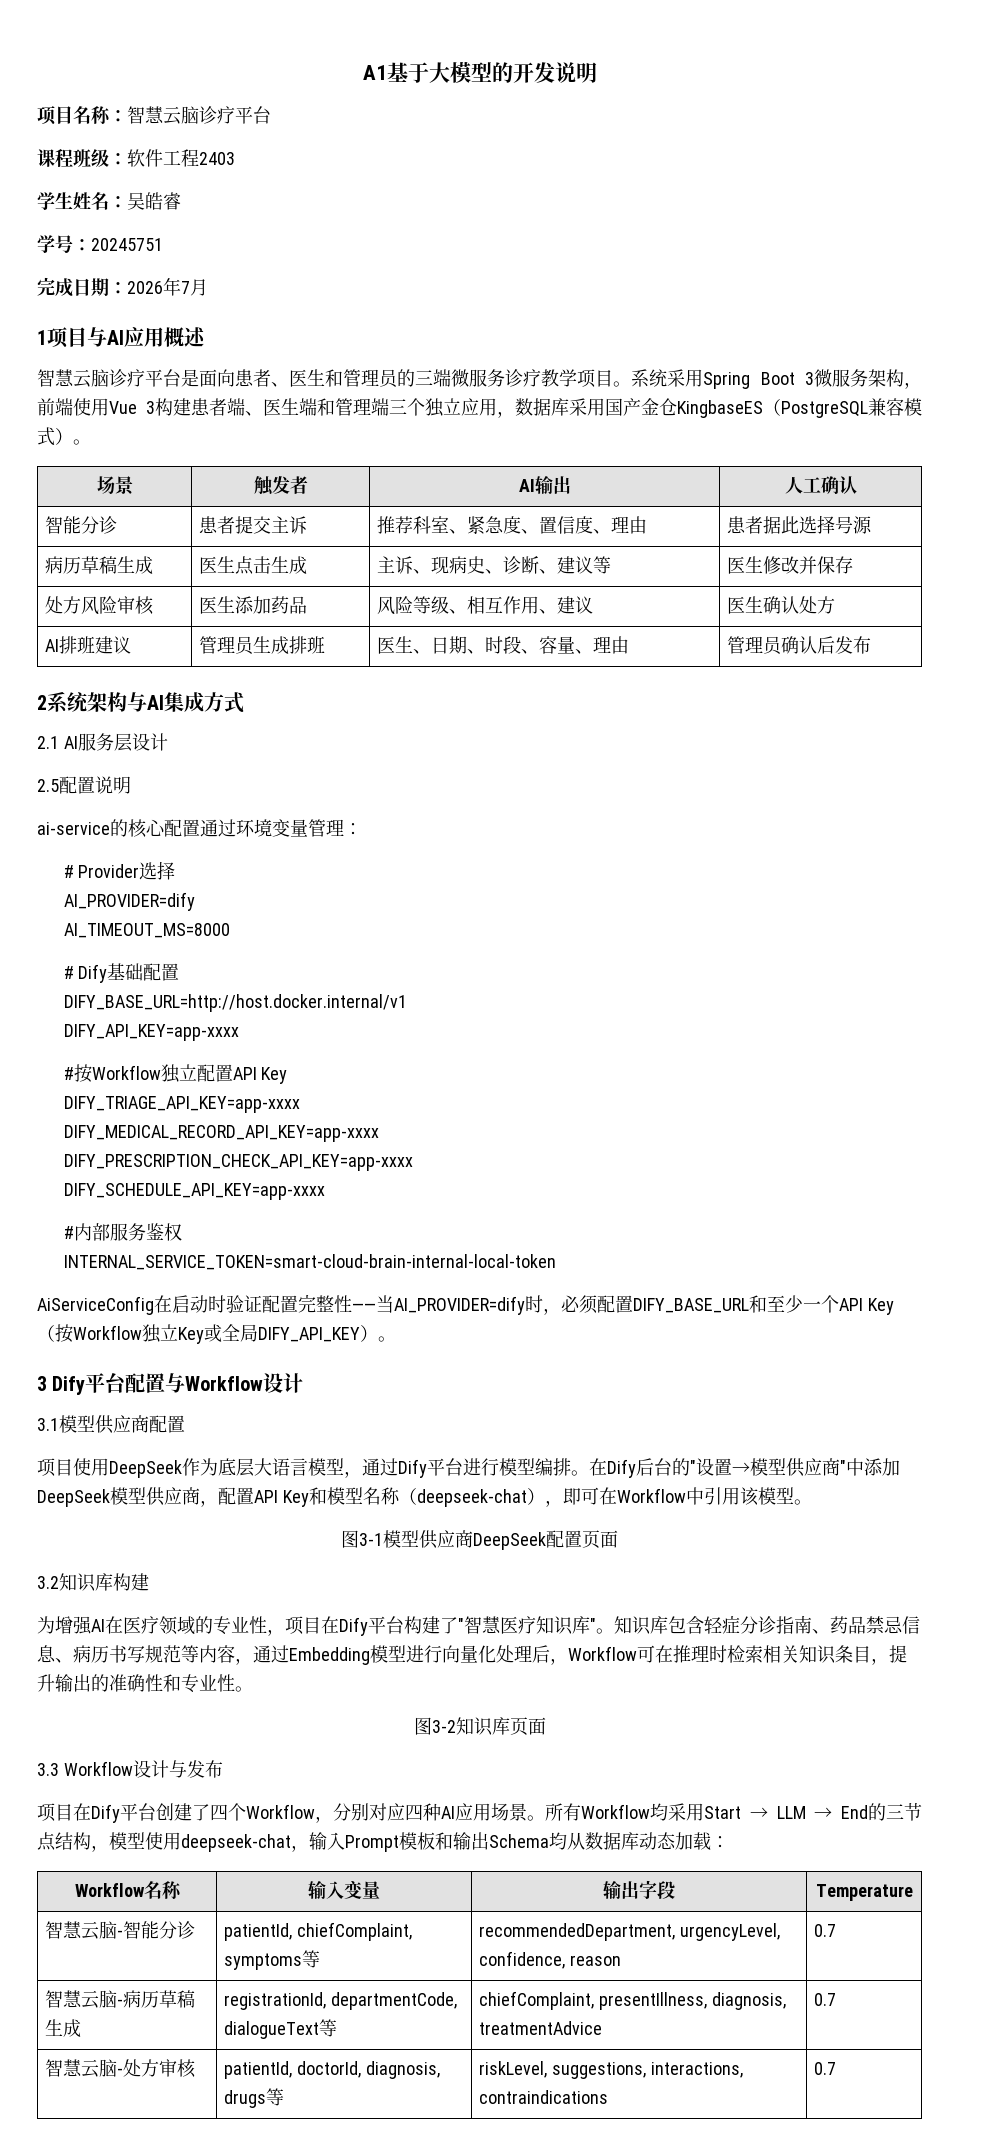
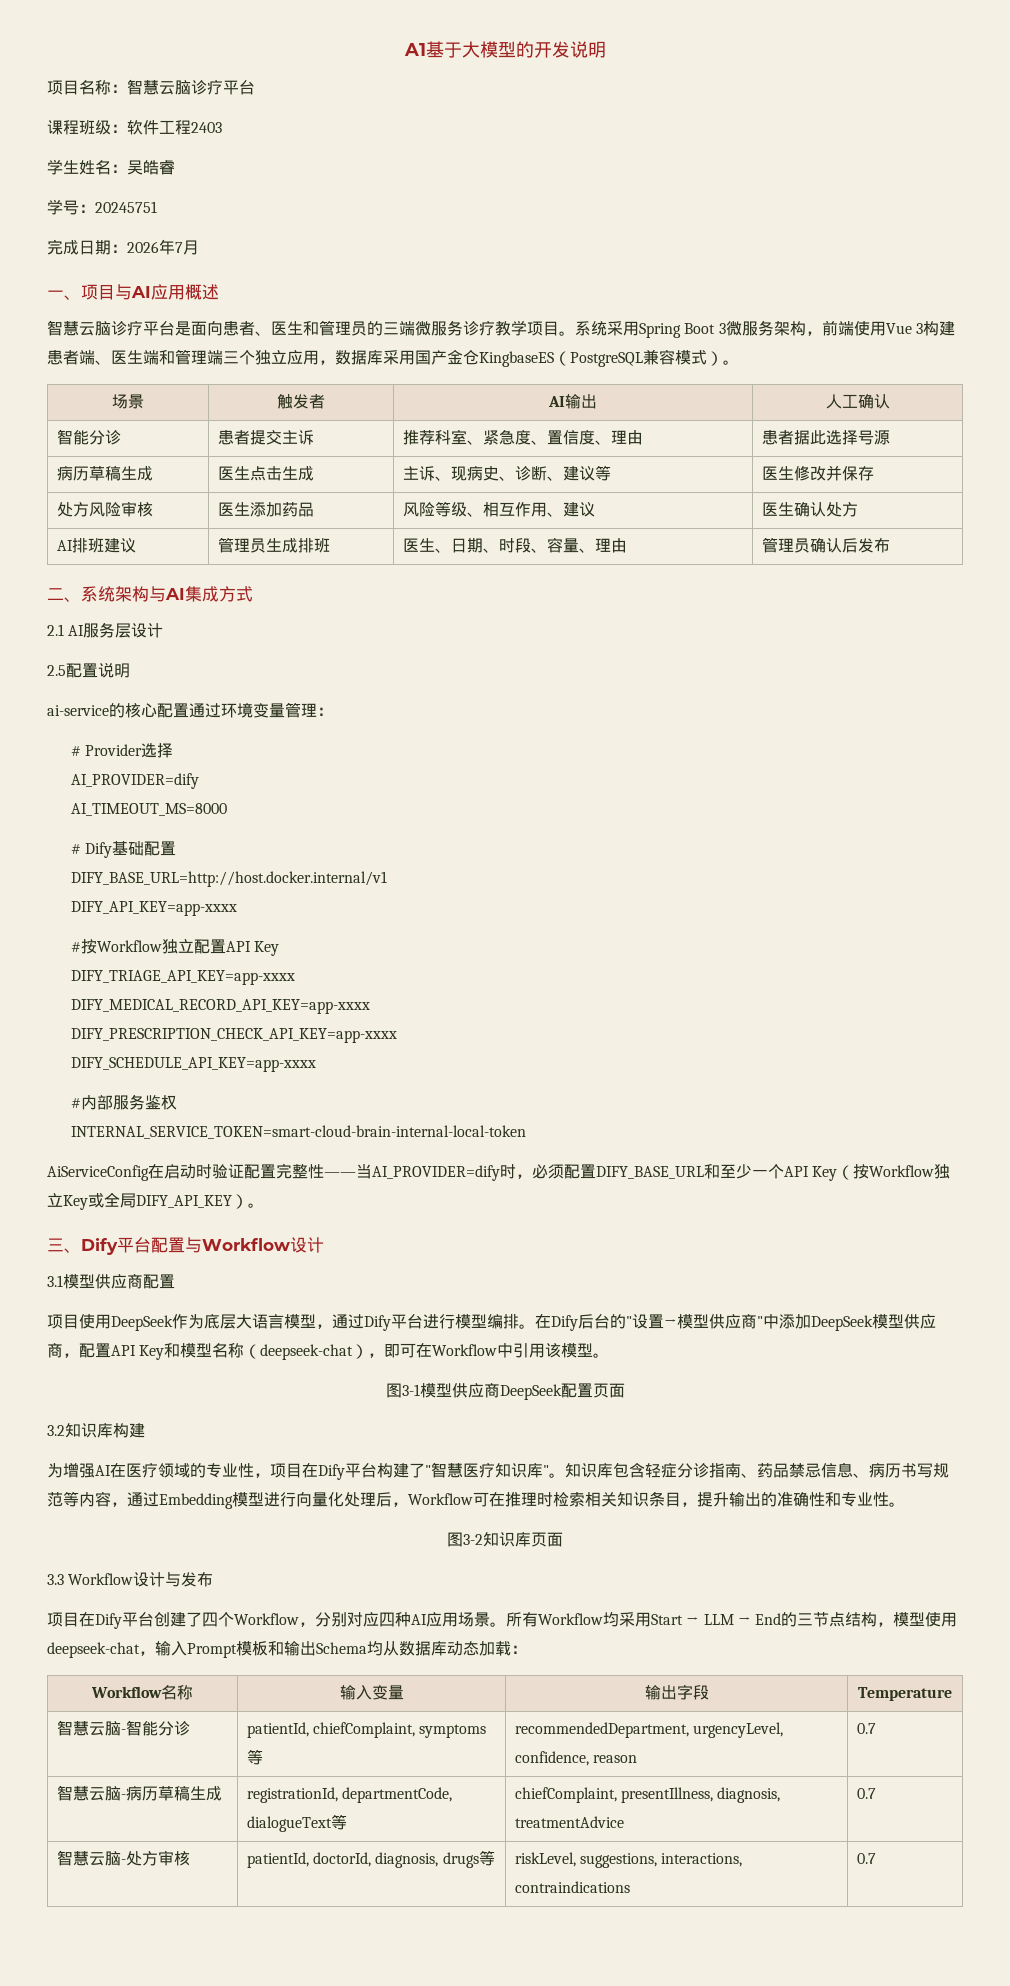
- 1项目与AI应用概述
+ 一、项目与AI应用概述
- 2系统架构与AI集成方式
+ 二、系统架构与AI集成方式
- 3 Dify平台配置与Workflow设计
+ 三、Dify平台配置与Workflow设计

